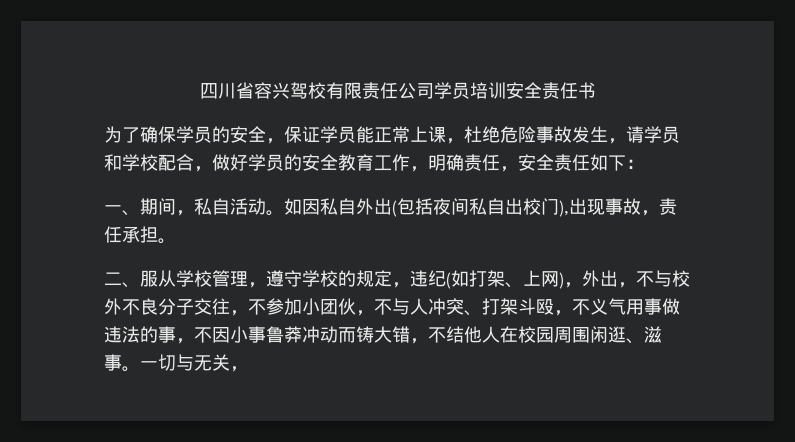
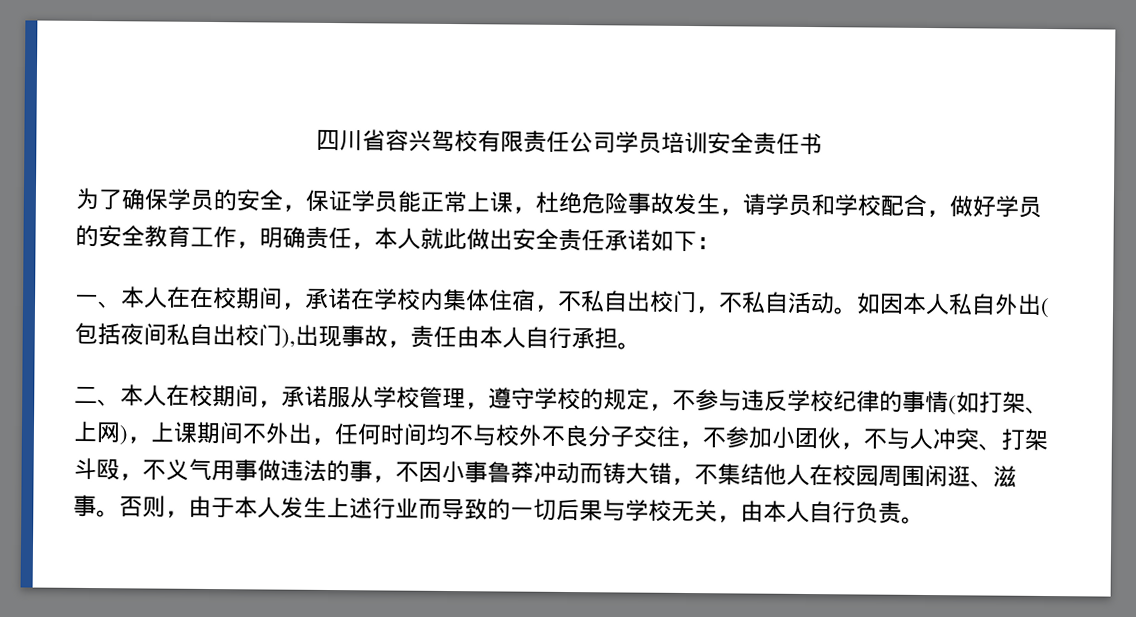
- 为了确保学员的安全，保证学员能正常上课，杜绝危险事故发生，请学员和学校配合，做好学员的安全教育工作，明确责任，安全责任如下：
+ 为了确保学员的安全，保证学员能正常上课，杜绝危险事故发生，请学员和学校配合，做好学员的安全教育工作，明确责任，本人就此做出安全责任承诺如下：
- 一、期间，私自活动。
+ 一、本人在在校期间，承诺在学校内集体住宿，不私自出校门，不私自活动。
- 如因私自外出(包括夜间私自出校门),出现事故，责任承担。
+ 如因本人私自外出(包括夜间私自出校门),出现事故，责任由本人自行承担。
- 二、服从学校管理，遵守学校的规定，违纪(如打架、上网)，外出，不与校外不良分子交往，不参加小团伙，不与人冲突、打架斗殴，不义气用事做违法的事，不因小事鲁莽冲动而铸大错，不结他人在校园周围闲逛、滋事。
+ 二、本人在校期间，承诺服从学校管理，遵守学校的规定，不参与违反学校纪律的事情(如打架、上网)，上课期间不外出，任何时间均不与校外不良分子交往，不参加小团伙，不与人冲突、打架斗殴，不义气用事做违法的事，不因小事鲁莽冲动而铸大错，不集结他人在校园周围闲逛、滋事。
- 一切与无关，
+ 否则，由于本人发生上述行业而导致的一切后果与学校无关，由本人自行负责。

